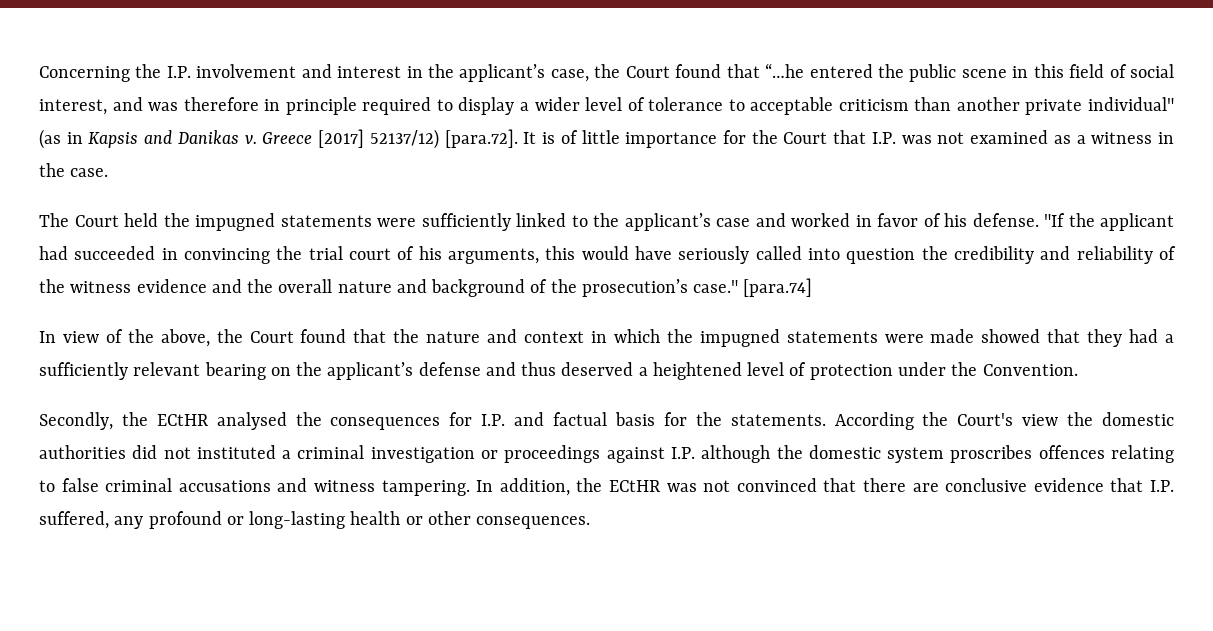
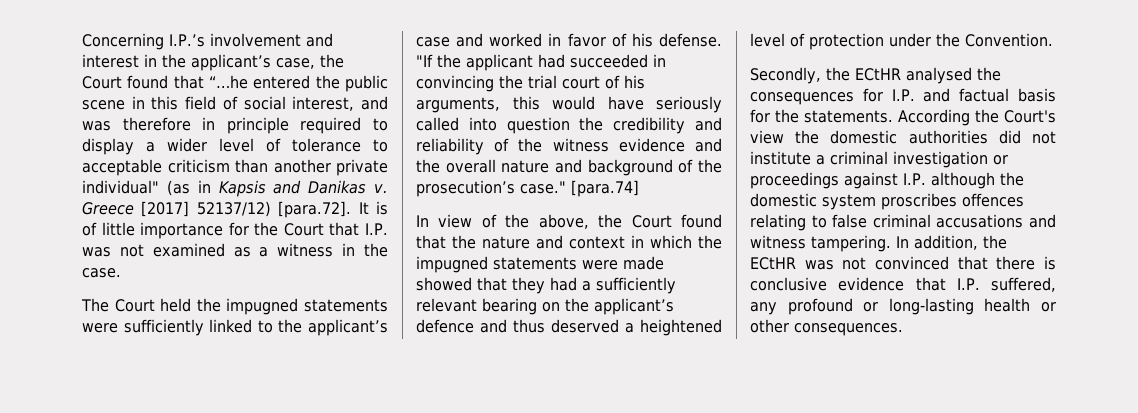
- Concerning the I.P. involvement and interest in the applicant’s case, the Court found that “…he entered the public scene in this field of social interest, and was therefore in principle required to display a wider level of tolerance to acceptable criticism than another private individual" (as in Kapsis and Danikas v.
+ Concerning I.P.’s involvement and interest in the applicant’s case, the Court found that “…he entered the public scene in this field of social interest, and was therefore in principle required to display a wider level of tolerance to acceptable criticism than another private individual" (as in Kapsis and Danikas v.
- In view of the above, the Court found that the nature and context in which the impugned statements were made showed that they had a sufficiently relevant bearing on the applicant’s defense and thus deserved a heightened level of protection under the Convention.
+ In view of the above, the Court found that the nature and context in which the impugned statements were made showed that they had a sufficiently relevant bearing on the applicant’s defence and thus deserved a heightened level of protection under the Convention.
- According the Court's view the domestic authorities did not instituted a criminal investigation or proceedings against I.P. although the domestic system proscribes offences relating to false criminal accusations and witness tampering.
+ According the Court's view the domestic authorities did not institute a criminal investigation or proceedings against I.P. although the domestic system proscribes offences relating to false criminal accusations and witness tampering.
- In addition, the ECtHR was not convinced that there are conclusive evidence that I.P. suffered, any profound or long-lasting health or other consequences.
+ In addition, the ECtHR was not convinced that there is conclusive evidence that I.P. suffered, any profound or long-lasting health or other consequences.

